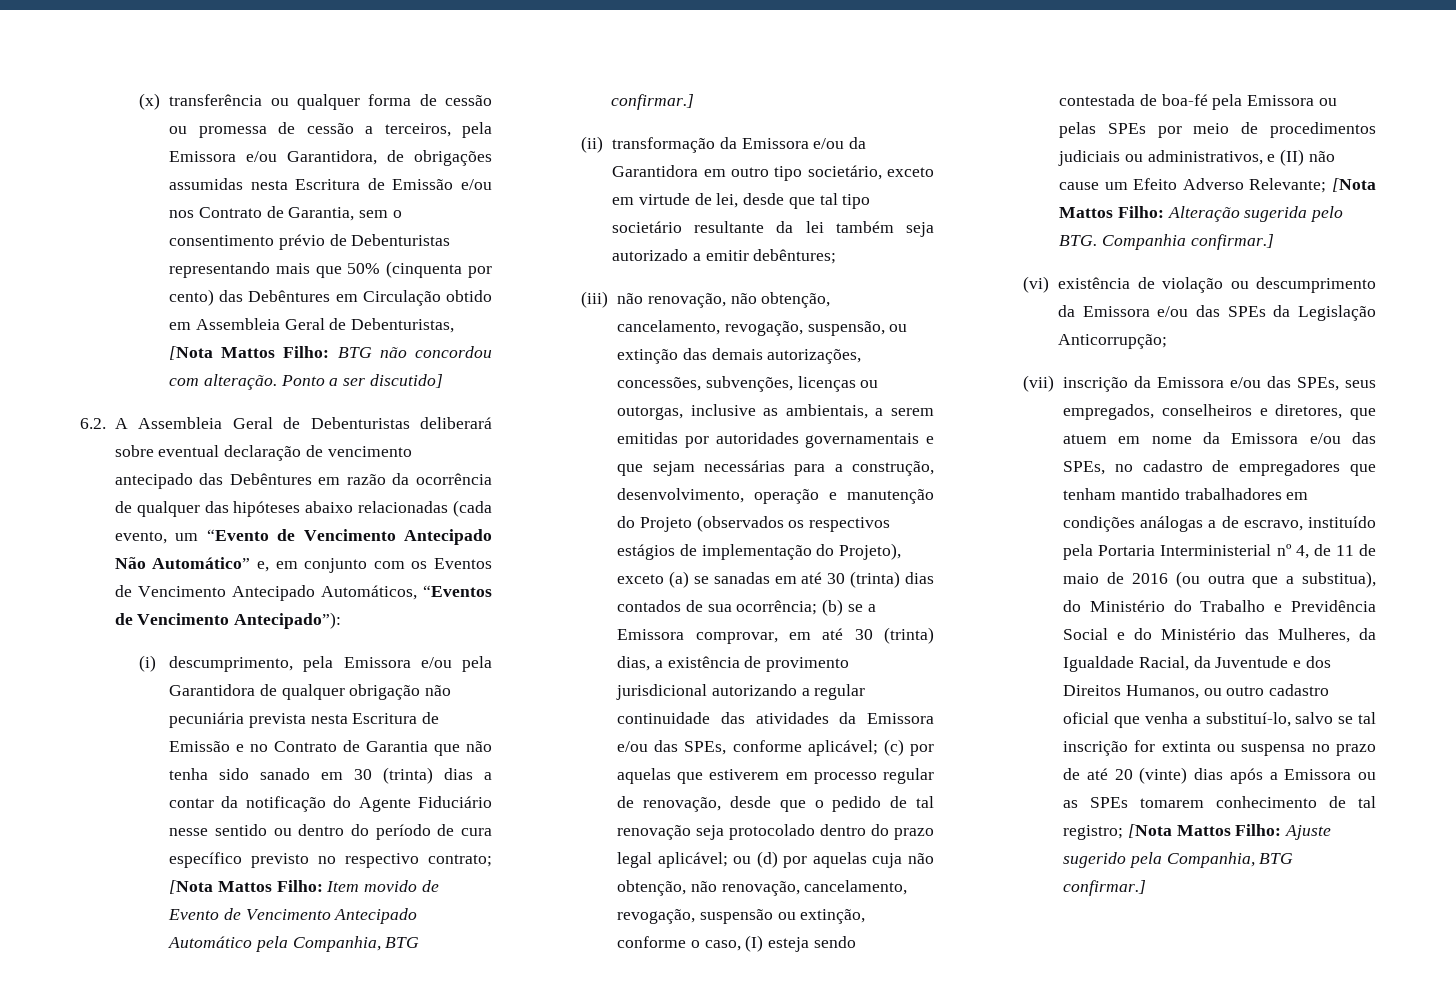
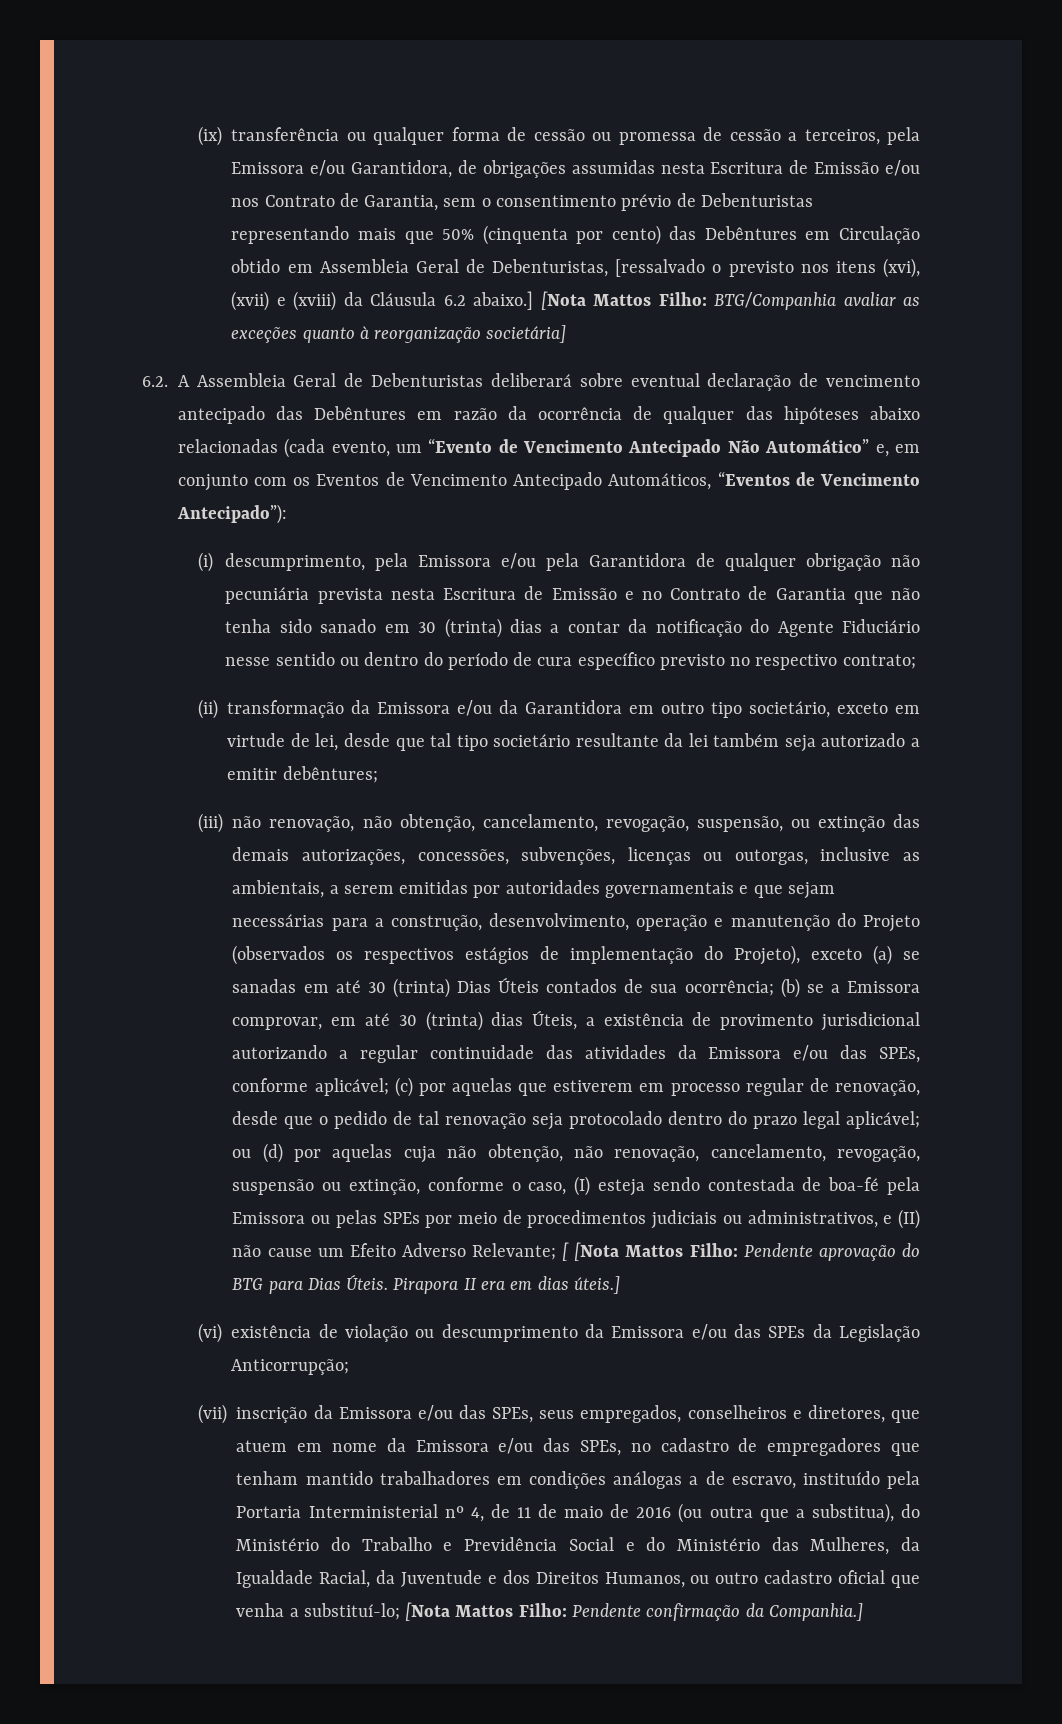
- (x) transferência ou qualquer forma de cessão ou promessa de cessão a terceiros, pela Emissora e/ou Garantidora, de obrigações assumidas nesta Escritura de Emissão e/ou nos Contrato de Garantia, sem o consentimento prévio de Debenturistas representando mais que 50% (cinquenta por cento) das Debêntures em Circulação obtido em Assembleia Geral de Debenturistas, [Nota Mattos Filho: BTG não concordou com alteração. Ponto a ser discutido]
+ (ix) transferência ou qualquer forma de cessão ou promessa de cessão a terceiros, pela Emissora e/ou Garantidora, de obrigações assumidas nesta Escritura de Emissão e/ou nos Contrato de Garantia, sem o consentimento prévio de Debenturistas representando mais que 50% (cinquenta por cento) das Debêntures em Circulação obtido em Assembleia Geral de Debenturistas, [ressalvado o previsto nos itens (xvi), (xvii) e (xviii) da Cláusula 6.2 abaixo.] [Nota Mattos Filho: BTG/Companhia avaliar as exceções quanto à reorganização societária]
- (i) descumprimento, pela Emissora e/ou pela Garantidora de qualquer obrigação não pecuniária prevista nesta Escritura de Emissão e no Contrato de Garantia que não tenha sido sanado em 30 (trinta) dias a contar da notificação do Agente Fiduciário nesse sentido ou dentro do período de cura específico previsto no respectivo contrato; [Nota Mattos Filho: Item movido de Evento de Vencimento Antecipado Automático pela Companhia, BTG confirmar.]
+ (i) descumprimento, pela Emissora e/ou pela Garantidora de qualquer obrigação não pecuniária prevista nesta Escritura de Emissão e no Contrato de Garantia que não tenha sido sanado em 30 (trinta) dias a contar da notificação do Agente Fiduciário nesse sentido ou dentro do período de cura específico previsto no respectivo contrato;
- (iii) não renovação, não obtenção, cancelamento, revogação, suspensão, ou extinção das demais autorizações, concessões, subvenções, licenças ou outorgas, inclusive as ambientais, a serem emitidas por autoridades governamentais e que sejam necessárias para a construção, desenvolvimento, operação e manutenção do Projeto (observados os respectivos estágios de implementação do Projeto), exceto (a) se sanadas em até 30 (trinta) dias contados de sua ocorrência;
+ (iii) não renovação, não obtenção, cancelamento, revogação, suspensão, ou extinção das demais autorizações, concessões, subvenções, licenças ou outorgas, inclusive as ambientais, a serem emitidas por autoridades governamentais e que sejam necessárias para a construção, desenvolvimento, operação e manutenção do Projeto (observados os respectivos estágios de implementação do Projeto), exceto (a) se sanadas em até 30 (trinta) Dias Úteis contados de sua ocorrência;
- (b) se a Emissora comprovar, em até 30 (trinta) dias, a existência de provimento jurisdicional autorizando a regular continuidade das atividades da Emissora e/ou das SPEs, conforme aplicável;
+ (b) se a Emissora comprovar, em até 30 (trinta) dias Úteis, a existência de provimento jurisdicional autorizando a regular continuidade das atividades da Emissora e/ou das SPEs, conforme aplicável;
- [Nota Mattos Filho: Alteração sugerida pelo BTG. Companhia confirmar.]
+ [ [Nota Mattos Filho: Pendente aprovação do BTG para Dias Úteis. Pirapora II era em dias úteis.]
- (vii) inscrição da Emissora e/ou das SPEs, seus empregados, conselheiros e diretores, que atuem em nome da Emissora e/ou das SPEs, no cadastro de empregadores que tenham mantido trabalhadores em condições análogas a de escravo, instituído pela Portaria Interministerial nº 4, de 11 de maio de 2016 (ou outra que a substitua), do Ministério do Trabalho e Previdência Social e do Ministério das Mulheres, da Igualdade Racial, da Juventude e dos Direitos Humanos, ou outro cadastro oficial que venha a substituí-lo, salvo se tal inscrição for extinta ou suspensa no prazo de até 20 (vinte) dias após a Emissora ou as SPEs tomarem conhecimento de tal registro; [Nota Mattos Filho: Ajuste sugerido pela Companhia, BTG confirmar.]
+ (vii) inscrição da Emissora e/ou das SPEs, seus empregados, conselheiros e diretores, que atuem em nome da Emissora e/ou das SPEs, no cadastro de empregadores que tenham mantido trabalhadores em condições análogas a de escravo, instituído pela Portaria Interministerial nº 4, de 11 de maio de 2016 (ou outra que a substitua), do Ministério do Trabalho e Previdência Social e do Ministério das Mulheres, da Igualdade Racial, da Juventude e dos Direitos Humanos, ou outro cadastro oficial que venha a substituí-lo; [Nota Mattos Filho: Pendente confirmação da Companhia.]

